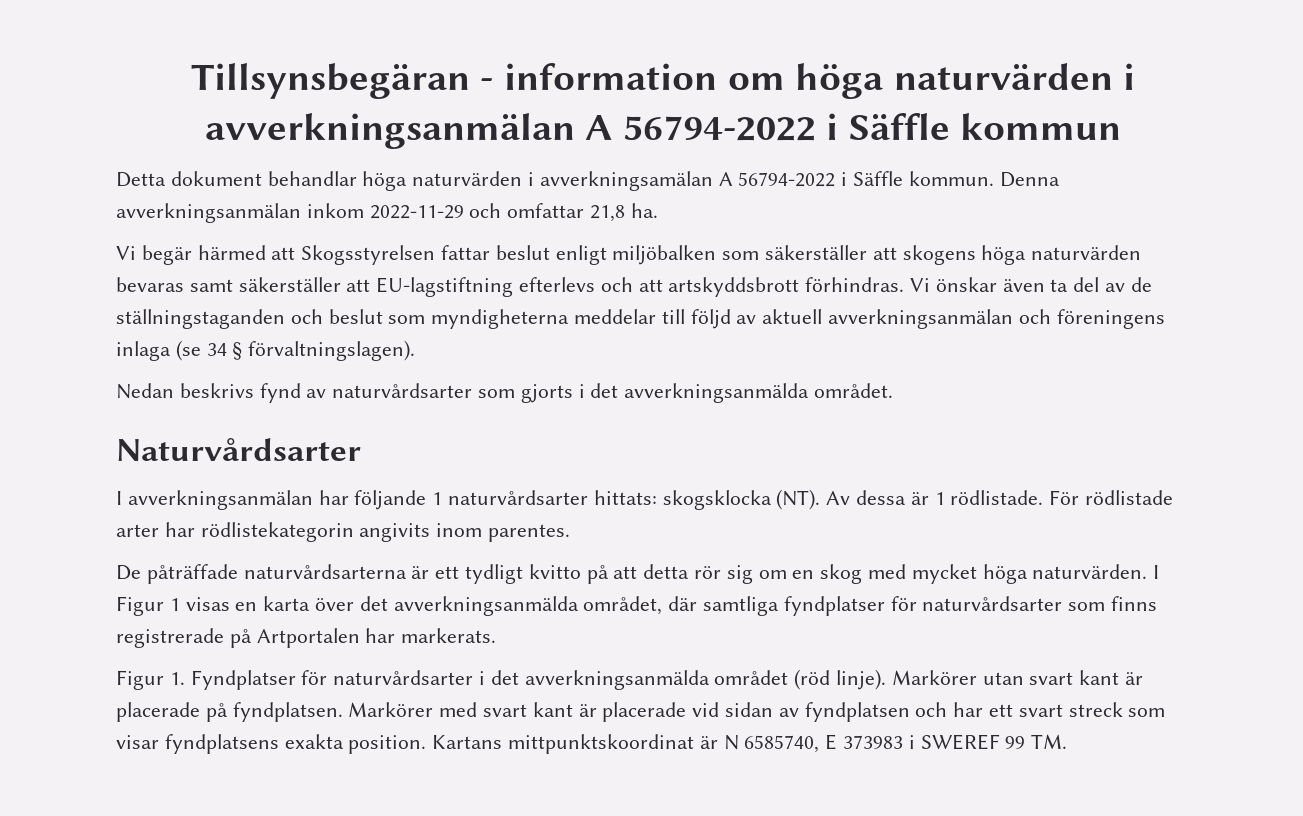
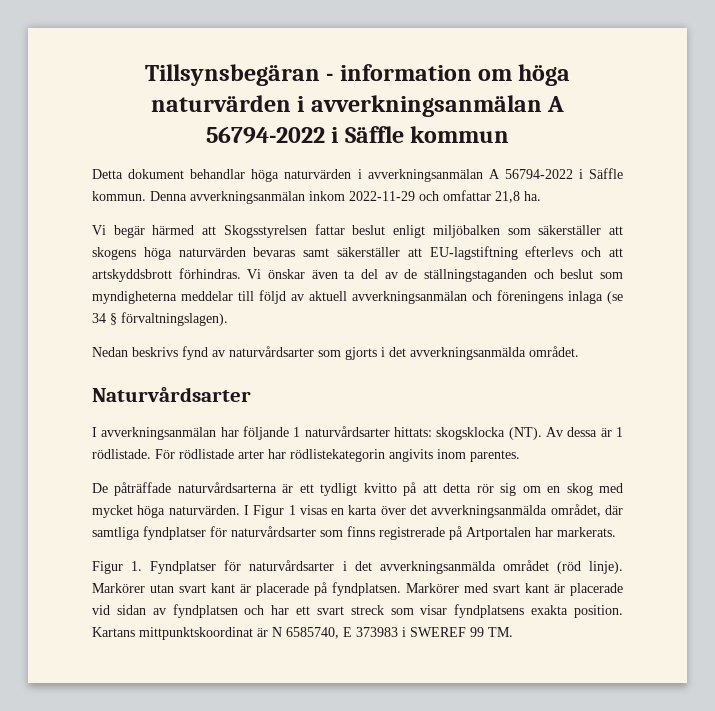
- Detta dokument behandlar höga naturvärden i avverkningsamälan A 56794-2022 i Säffle kommun.
+ Detta dokument behandlar höga naturvärden i avverkningsanmälan A 56794-2022 i Säffle kommun.

